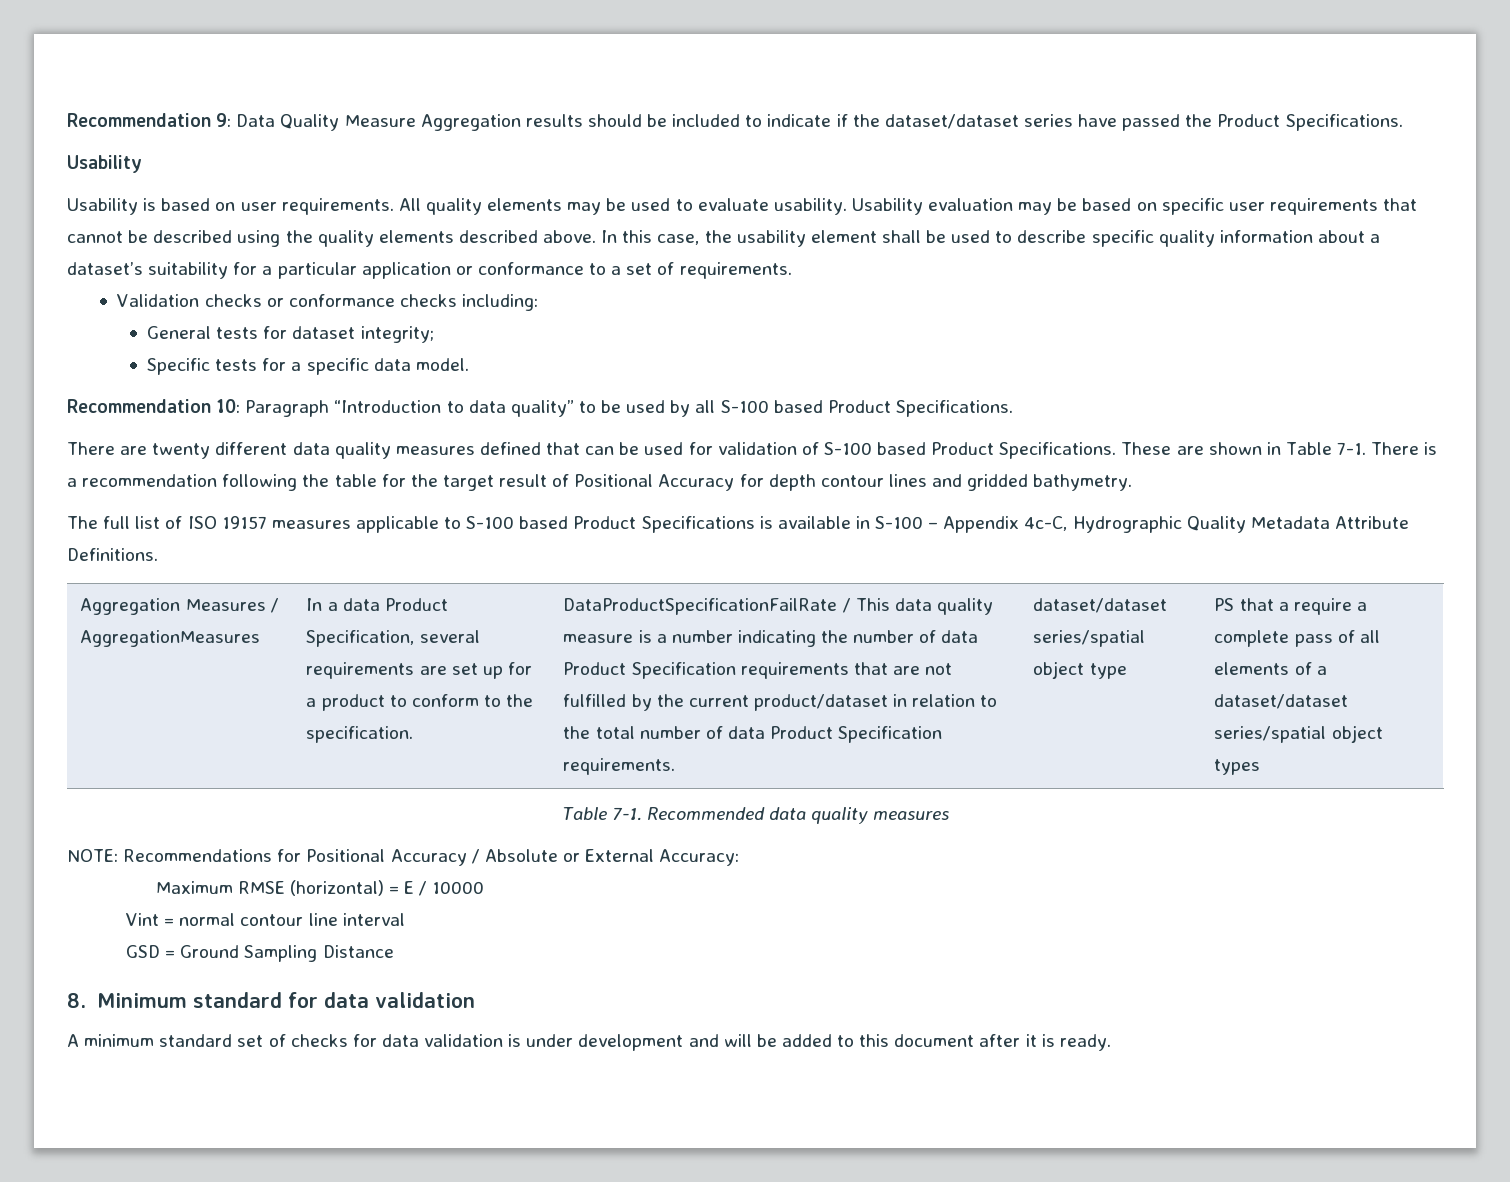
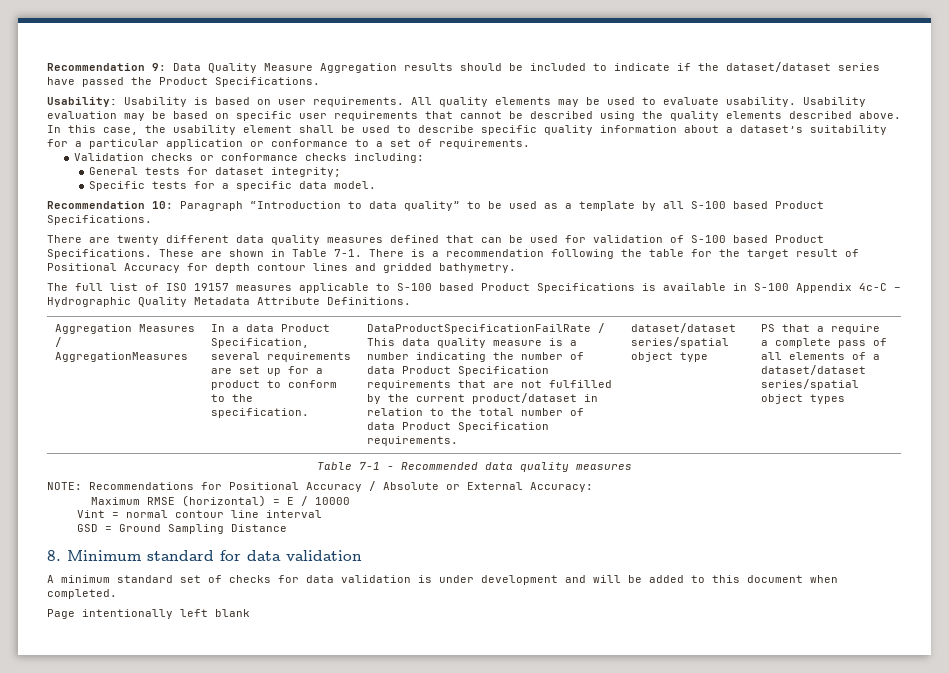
  Recommendation 9: Data Quality Measure Aggregation results should be included to indicate if the dataset/dataset series have passed the Product Specifications.
- Usability
- Usability is based on user requirements.
+ Usability: Usability is based on user requirements.
- Recommendation 10: Paragraph “Introduction to data quality” to be used by all S-100 based Product Specifications.
+ Recommendation 10: Paragraph “Introduction to data quality” to be used as a template by all S-100 based Product Specifications.
- The full list of ISO 19157 measures applicable to S-100 based Product Specifications is available in S-100 – Appendix 4c-C, Hydrographic Quality Metadata Attribute Definitions.
+ The full list of ISO 19157 measures applicable to S-100 based Product Specifications is available in S-100 Appendix 4c-C – Hydrographic Quality Metadata Attribute Definitions.
- Table 7-1. Recommended data quality measures
+ Table 7-1 - Recommended data quality measures
- A minimum standard set of checks for data validation is under development and will be added to this document after it is ready.
+ A minimum standard set of checks for data validation is under development and will be added to this document when completed.
+ Page intentionally left blank

